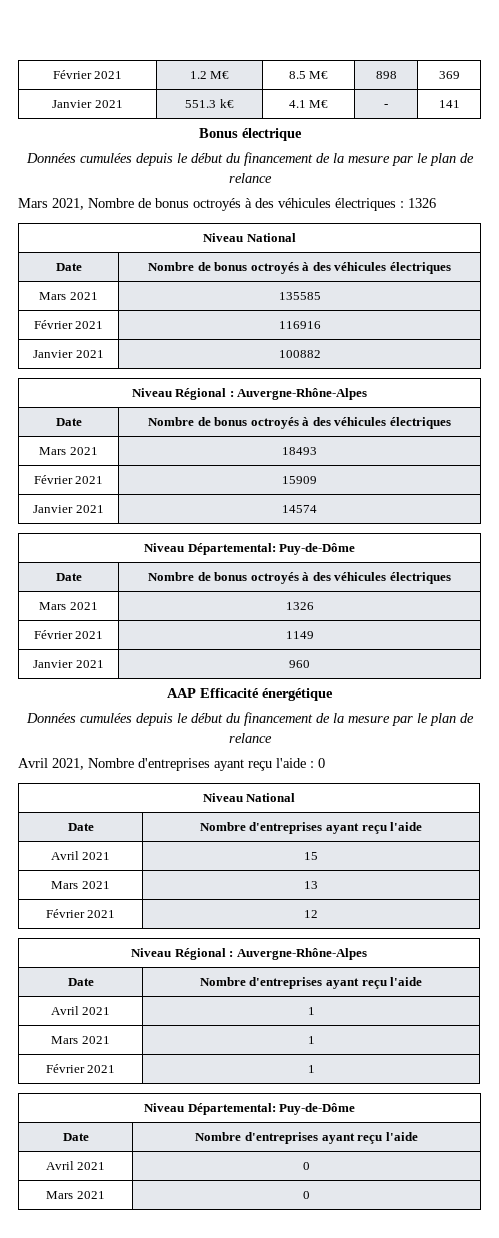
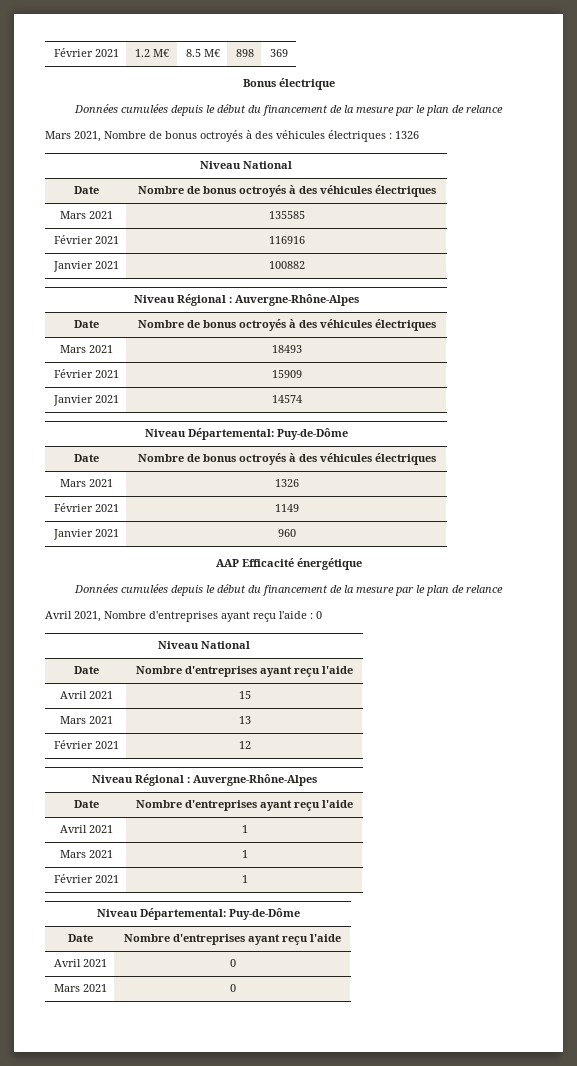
- Janvier 2021 | 551.3 k€ | 4.1 M€ | - | 141

